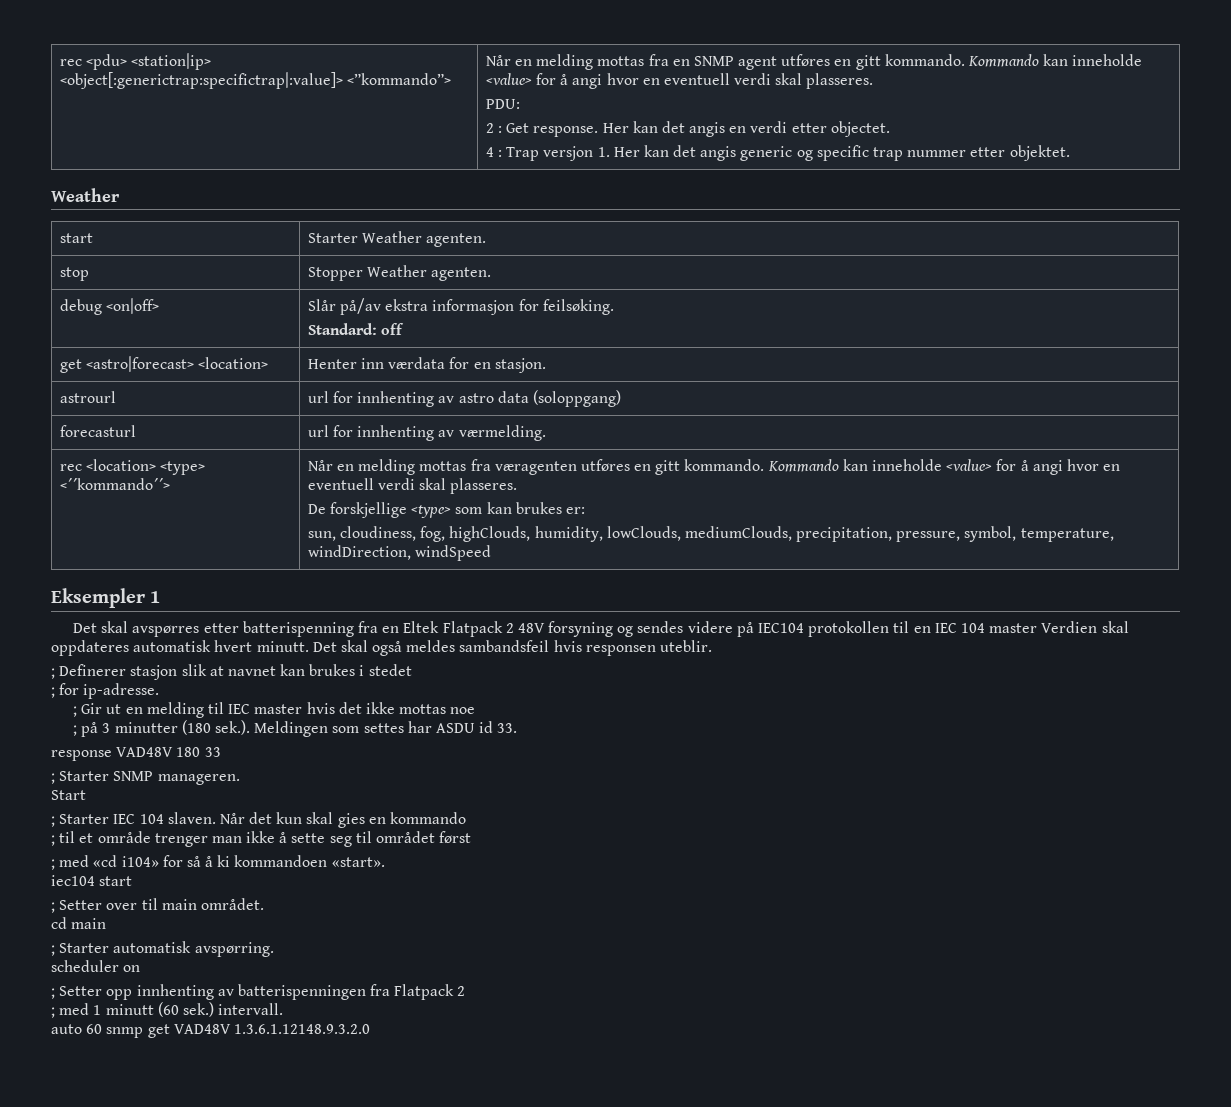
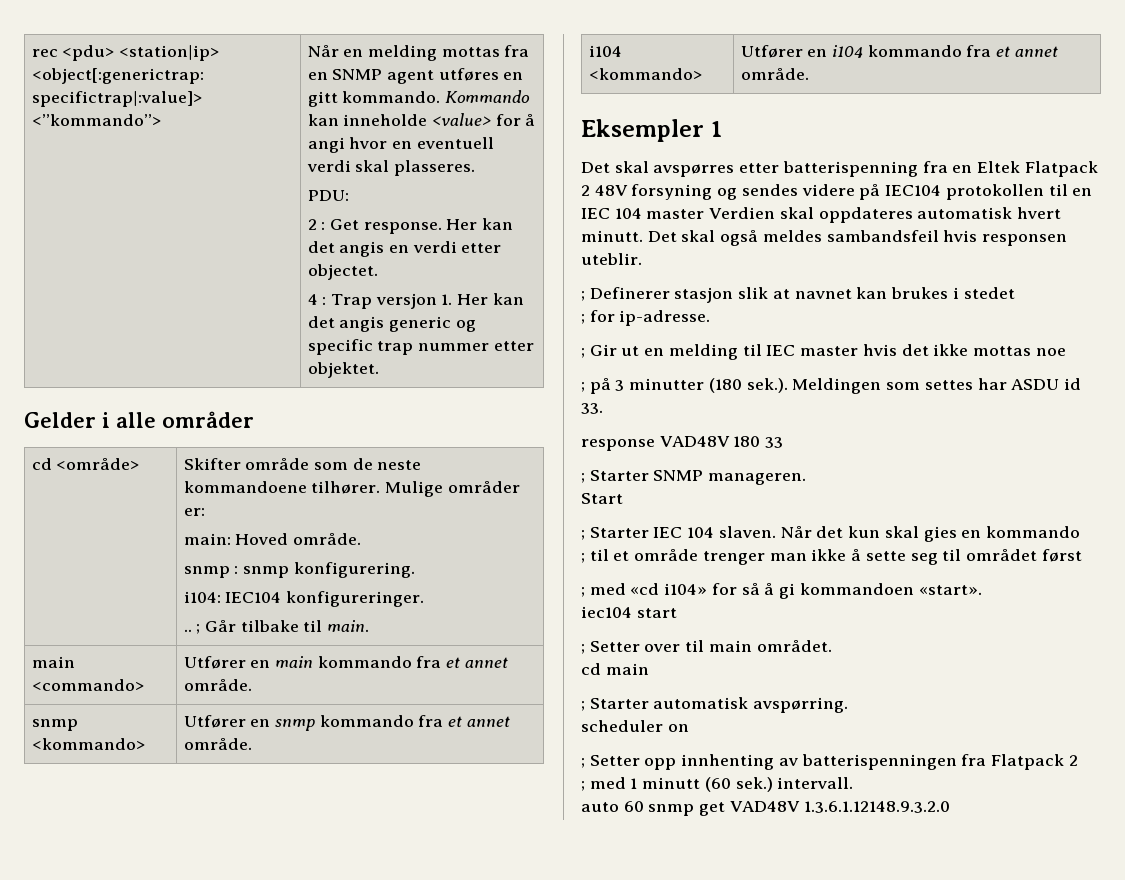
  4 : Trap versjon 1. Her kan det angis generic og specific trap nummer etter objektet.
- Weather
- start | Starter Weather agenten.
- stop | Stopper Weather agenten.
- debug <on|off> | Slår på/av ekstra informasjon for feilsøking.
- Standard: off
- get <astro|forecast> <location> | Henter inn værdata for en stasjon.
- astrourl | url for innhenting av astro data (soloppgang)
- forecasturl | url for innhenting av værmelding.
- rec <location> <type> <´´kommando´´> | Når en melding mottas fra væragenten utføres en gitt kommando. Kommando kan inneholde <value> for å angi hvor en eventuell verdi skal plasseres.
- De forskjellige <type> som kan brukes er:
- sun, cloudiness, fog, highClouds, humidity, lowClouds, mediumClouds, precipitation, pressure, symbol, temperature, windDirection, windSpeed
+ Gelder i alle områder
+ cd <område> | Skifter område som de neste kommandoene tilhører. Mulige områder er:
+ main: Hoved område.
+ snmp : snmp konfigurering.
+ i104: IEC104 konfigureringer.
+ .. ; Går tilbake til main.
+ main <commando> | Utfører en main kommando fra et annet område.
+ snmp <kommando> | Utfører en snmp kommando fra et annet område.
+ i104 <kommando> | Utfører en i104 kommando fra et annet område.
- ; med «cd i104» for så å ki kommandoen «start».
+ ; med «cd i104» for så å gi kommandoen «start».

